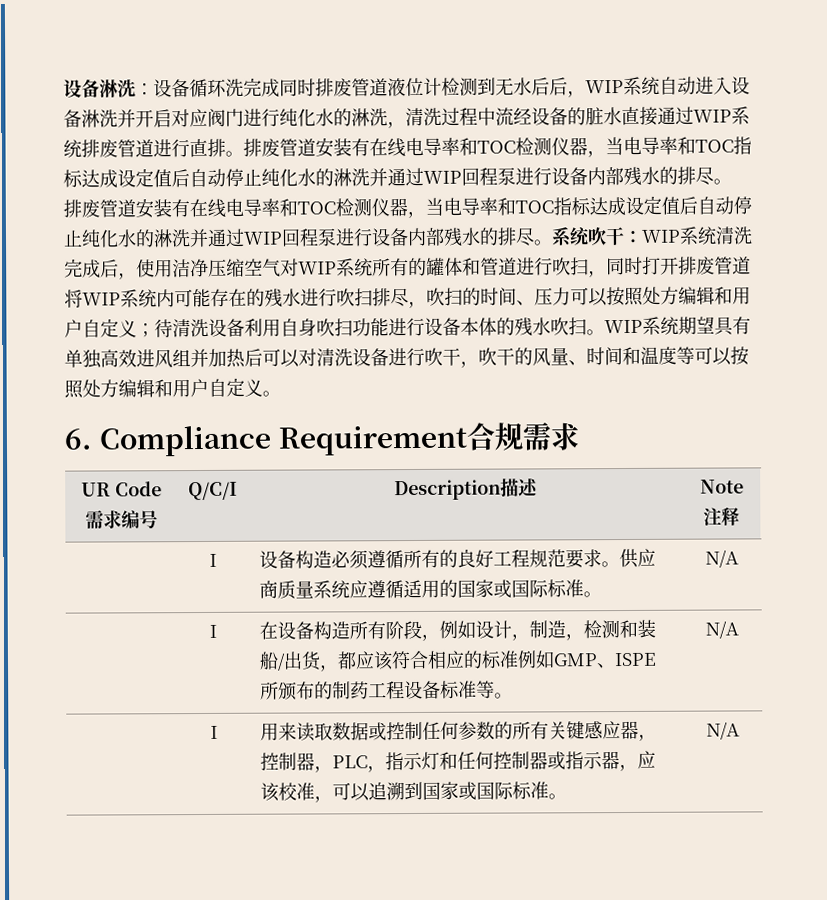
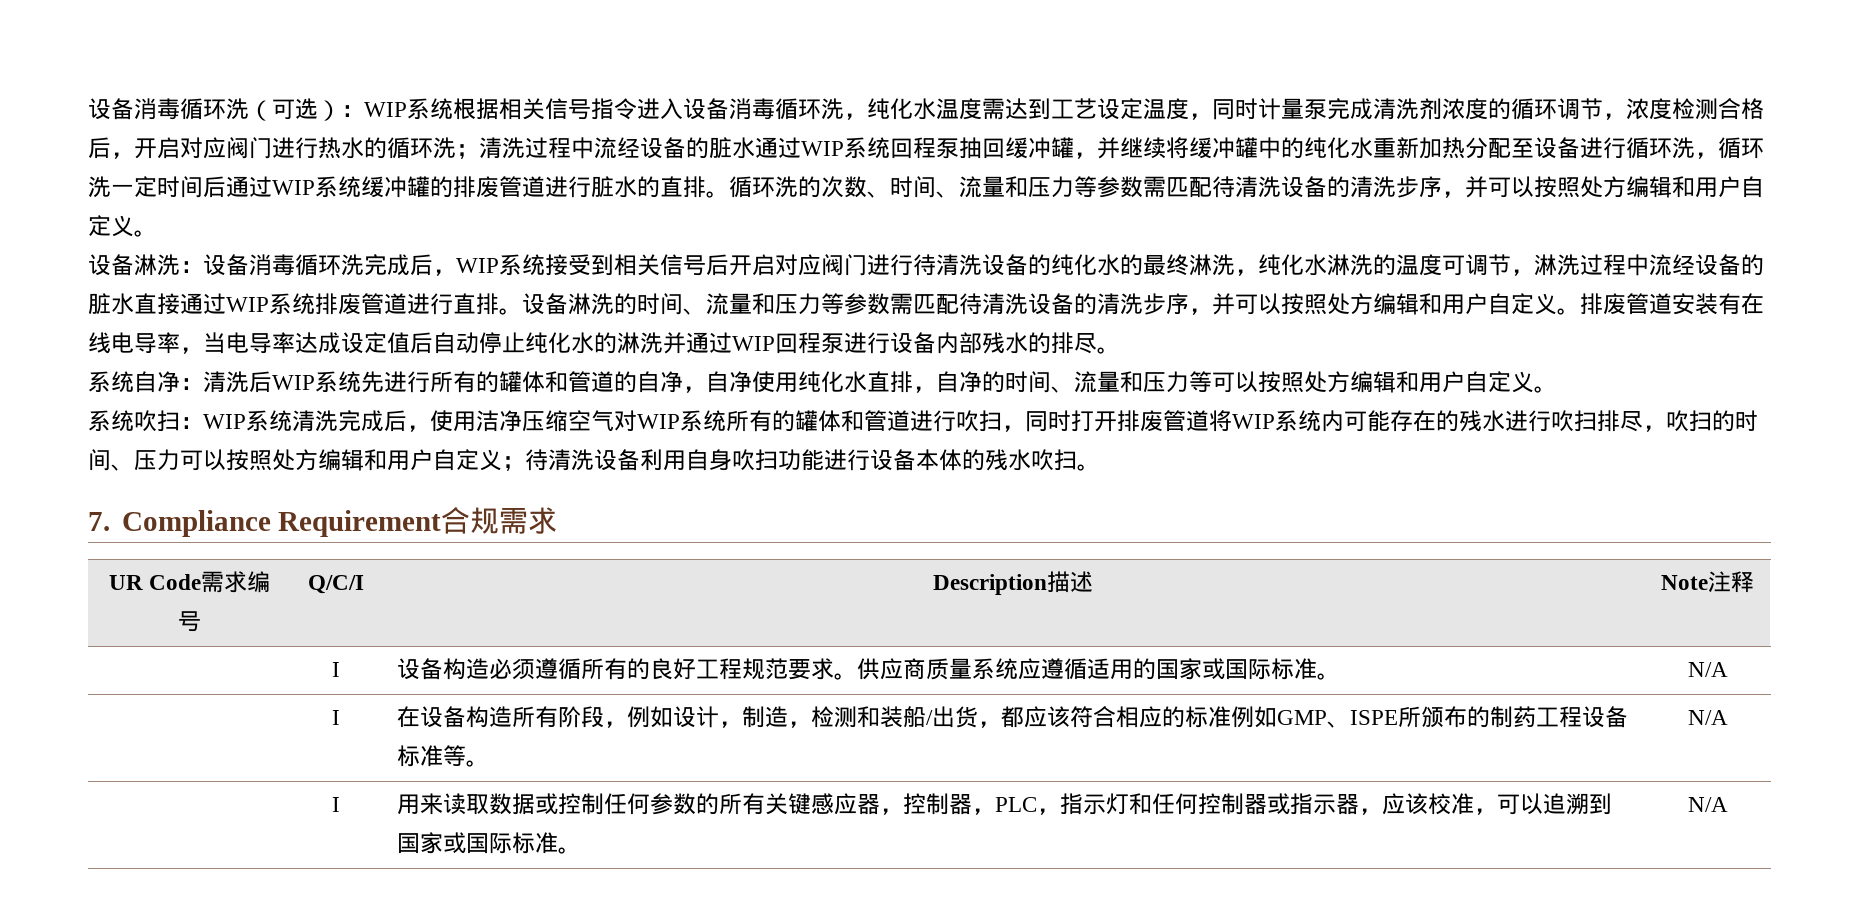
- 设备淋洗：设备循环洗完成同时排废管道液位计检测到无水后后，WIP系统自动进入设备淋洗并开启对应阀门进行纯化水的淋洗，清洗过程中流经设备的脏水直接通过WIP系统排废管道进行直排。排废管道安装有在线电导率和TOC检测仪器，当电导率和TOC指标达成设定值后自动停止纯化水的淋洗并通过WIP回程泵进行设备内部残水的排尽。
+ 设备消毒循环洗（可选）：WIP系统根据相关信号指令进入设备消毒循环洗，纯化水温度需达到工艺设定温度，同时计量泵完成清洗剂浓度的循环调节，浓度检测合格后，开启对应阀门进行热水的循环洗；清洗过程中流经设备的脏水通过WIP系统回程泵抽回缓冲罐，并继续将缓冲罐中的纯化水重新加热分配至设备进行循环洗，循环洗一定时间后通过WIP系统缓冲罐的排废管道进行脏水的直排。循环洗的次数、时间、流量和压力等参数需匹配待清洗设备的清洗步序，并可以按照处方编辑和用户自定义。
+ 设备淋洗：设备消毒循环洗完成后，WIP系统接受到相关信号后开启对应阀门进行待清洗设备的纯化水的最终淋洗，纯化水淋洗的温度可调节，淋洗过程中流经设备的脏水直接通过WIP系统排废管道进行直排。设备淋洗的时间、流量和压力等参数需匹配待清洗设备的清洗步序，并可以按照处方编辑和用户自定义。排废管道安装有在线电导率，当电导率达成设定值后自动停止纯化水的淋洗并通过WIP回程泵进行设备内部残水的排尽。
- 排废管道安装有在线电导率和TOC检测仪器，当电导率和TOC指标达成设定值后自动停止纯化水的淋洗并通过WIP回程泵进行设备内部残水的排尽。系统吹干：
+ 系统自净：清洗后WIP系统先进行所有的罐体和管道的自净，自净使用纯化水直排，自净的时间、流量和压力等可以按照处方编辑和用户自定义。
+ 系统吹扫：
- 待清洗设备利用自身吹扫功能进行设备本体的残水吹扫。WIP系统期望具有单独高效进风组并加热后可以对清洗设备进行吹干，吹干的风量、时间和温度等可以按照处方编辑和用户自定义。
- 6. Compliance Requirement合规需求
+ 待清洗设备利用自身吹扫功能进行设备本体的残水吹扫。
+ 7. Compliance Requirement合规需求

